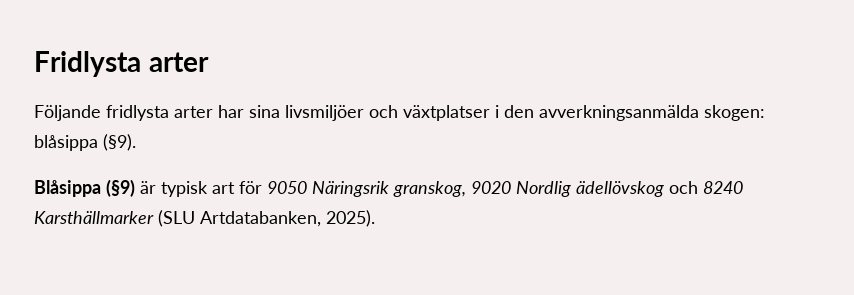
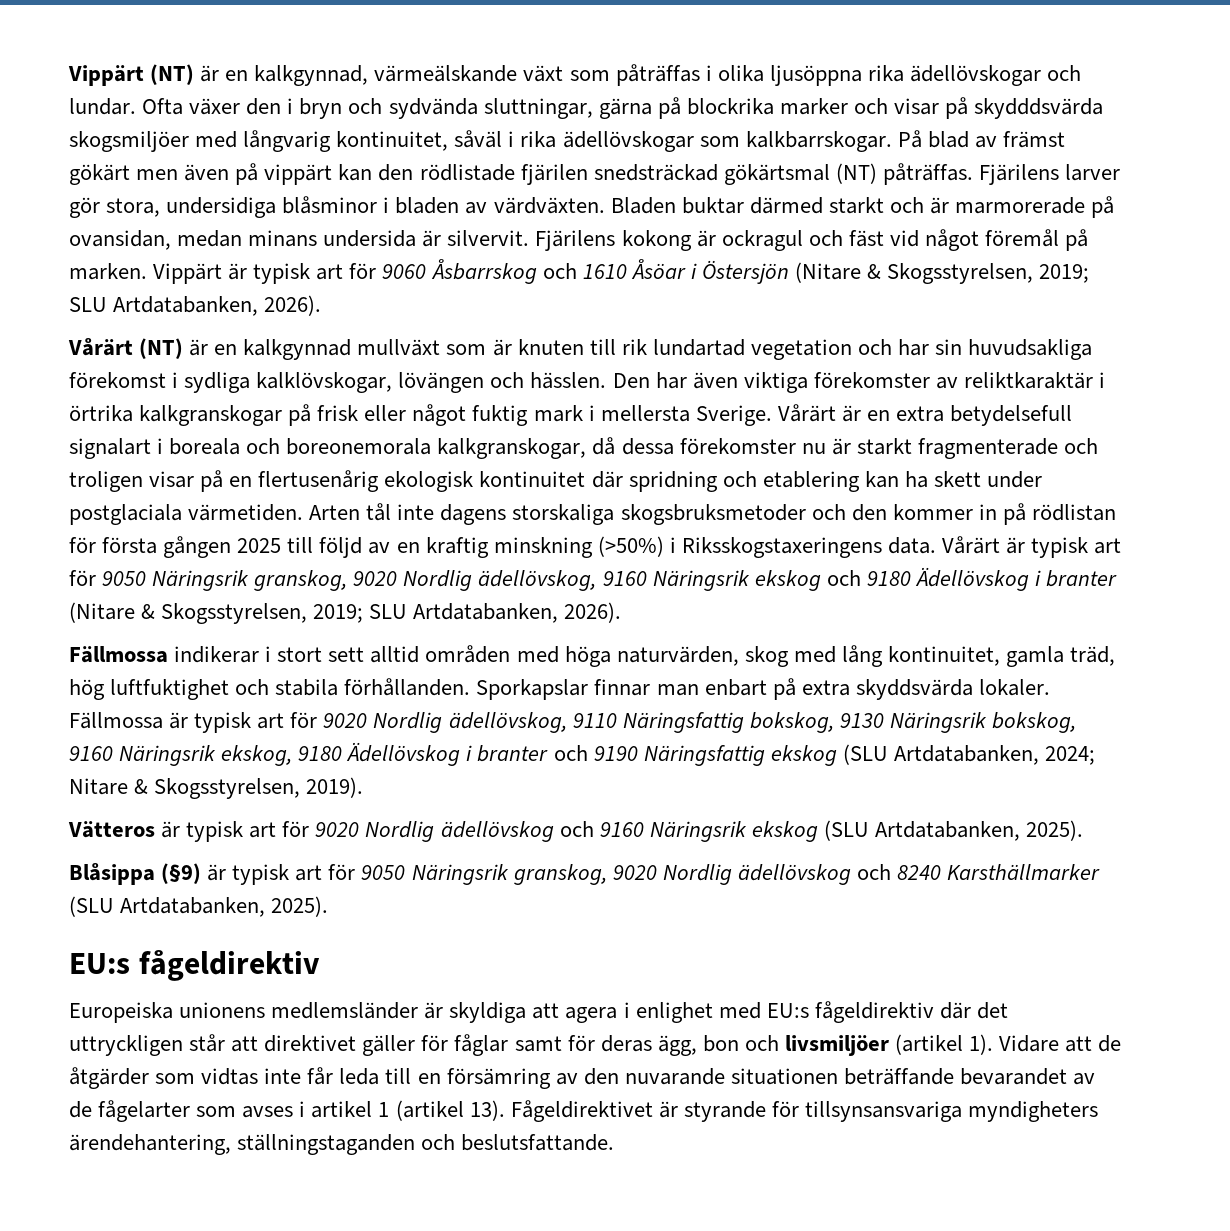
- Fridlysta arter
- Följande fridlysta arter har sina livsmiljöer och växtplatser i den avverkningsanmälda skogen: blåsippa (§9).
+ Vippärt (NT) är en kalkgynnad, värmeälskande växt som påträffas i olika ljusöppna rika ädellövskogar och lundar. Ofta växer den i bryn och sydvända sluttningar, gärna på blockrika marker och visar på skydddsvärda skogsmiljöer med långvarig kontinuitet, såväl i rika ädellövskogar som kalkbarrskogar. På blad av främst gökärt men även på vippärt kan den rödlistade fjärilen snedsträckad gökärtsmal (NT) påträffas. Fjärilens larver gör stora, undersidiga blåsminor i bladen av värdväxten. Bladen buktar därmed starkt och är marmorerade på ovansidan, medan minans undersida är silvervit. Fjärilens kokong är ockragul och fäst vid något föremål på marken. Vippärt är typisk art för 9060 Åsbarrskog och 1610 Åsöar i Östersjön (Nitare & Skogsstyrelsen, 2019; SLU Artdatabanken, 2026).
+ Vårärt (NT) är en kalkgynnad mullväxt som är knuten till rik lundartad vegetation och har sin huvudsakliga förekomst i sydliga kalklövskogar, lövängen och hässlen. Den har även viktiga förekomster av reliktkaraktär i örtrika kalkgranskogar på frisk eller något fuktig mark i mellersta Sverige. Vårärt är en extra betydelsefull signalart i boreala och boreonemorala kalkgranskogar, då dessa förekomster nu är starkt fragmenterade och troligen visar på en flertusenårig ekologisk kontinuitet där spridning och etablering kan ha skett under postglaciala värmetiden. Arten tål inte dagens storskaliga skogsbruksmetoder och den kommer in på rödlistan för första gången 2025 till följd av en kraftig minskning (>50%) i Riksskogstaxeringens data. Vårärt är typisk art för 9050 Näringsrik granskog, 9020 Nordlig ädellövskog, 9160 Näringsrik ekskog och 9180 Ädellövskog i branter (Nitare & Skogsstyrelsen, 2019; SLU Artdatabanken, 2026).
+ Fällmossa indikerar i stort sett alltid områden med höga naturvärden, skog med lång kontinuitet, gamla träd, hög luftfuktighet och stabila förhållanden. Sporkapslar finnar man enbart på extra skyddsvärda lokaler. Fällmossa är typisk art för 9020 Nordlig ädellövskog, 9110 Näringsfattig bokskog, 9130 Näringsrik bokskog, 9160 Näringsrik ekskog, 9180 Ädellövskog i branter och 9190 Näringsfattig ekskog (SLU Artdatabanken, 2024; Nitare & Skogsstyrelsen, 2019).
+ Vätteros är typisk art för 9020 Nordlig ädellövskog och 9160 Näringsrik ekskog (SLU Artdatabanken, 2025).
  Blåsippa (§9) är typisk art för 9050 Näringsrik granskog, 9020 Nordlig ädellövskog och 8240 Karsthällmarker (SLU Artdatabanken, 2025).
+ EU:s fågeldirektiv
+ Europeiska unionens medlemsländer är skyldiga att agera i enlighet med EU:s fågeldirektiv där det uttryckligen står att direktivet gäller för fåglar samt för deras ägg, bon och livsmiljöer (artikel 1). Vidare att de åtgärder som vidtas inte får leda till en försämring av den nuvarande situationen beträffande bevarandet av de fågelarter som avses i artikel 1 (artikel 13). Fågeldirektivet är styrande för tillsynsansvariga myndigheters ärendehantering, ställningstaganden och beslutsfattande.

